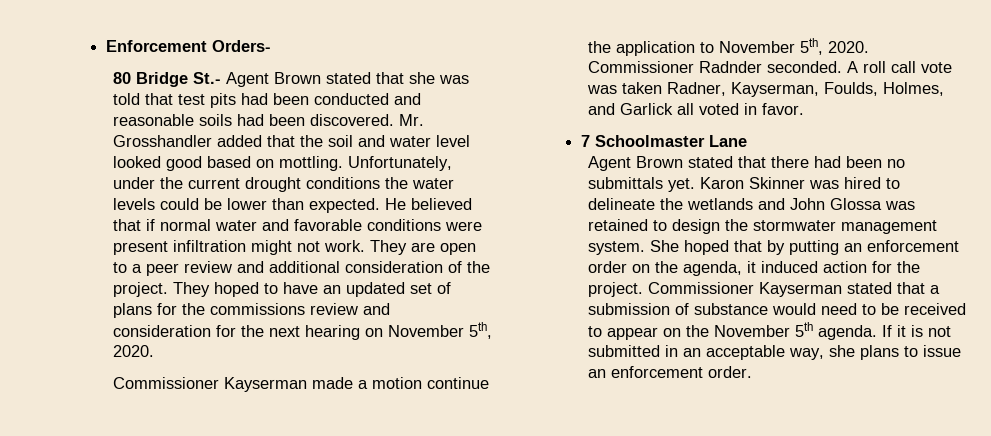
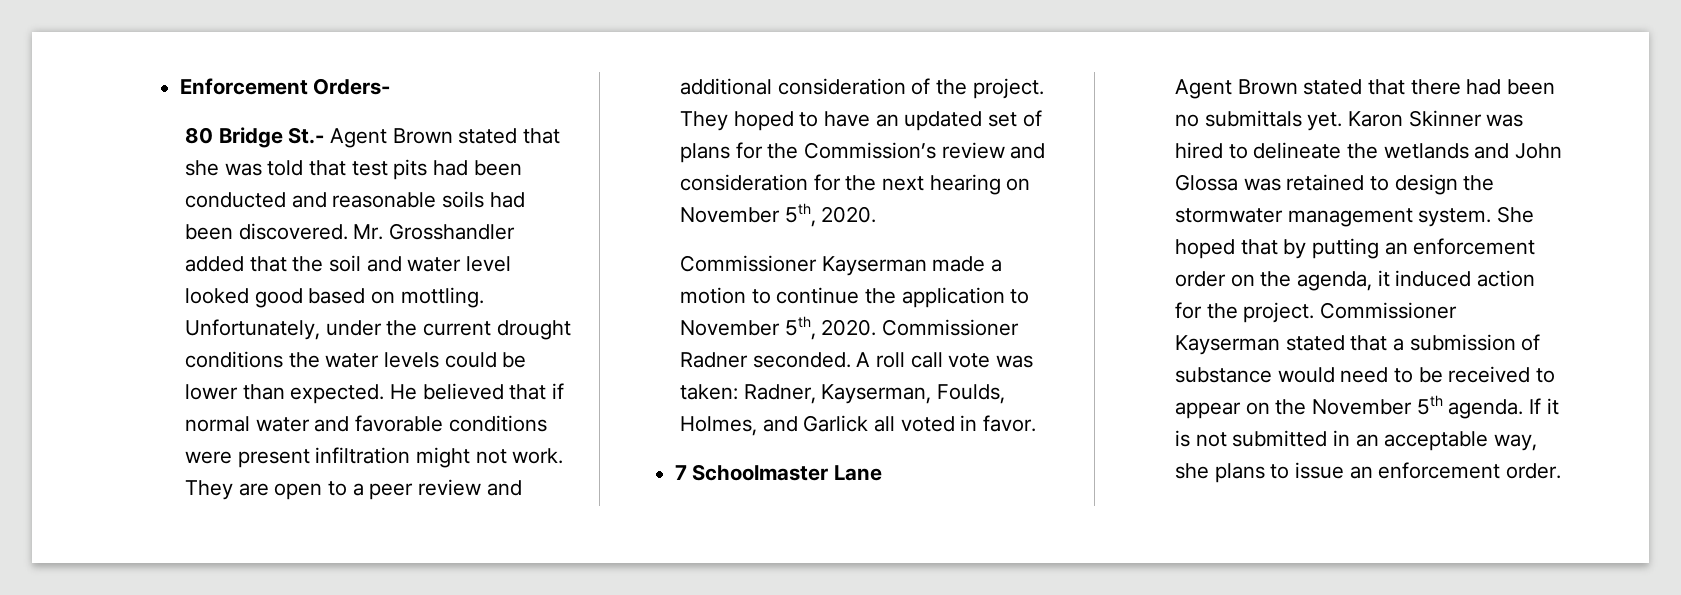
- They hoped to have an updated set of plans for the commissions review and consideration for the next hearing on November 5th, 2020.
+ They hoped to have an updated set of plans for the Commission’s review and consideration for the next hearing on November 5th, 2020.
- Commissioner Kayserman made a motion continue the application to November 5th, 2020.
+ Commissioner Kayserman made a motion to continue the application to November 5th, 2020.
- Commissioner Radnder seconded.
+ Commissioner Radner seconded.
- A roll call vote was taken Radner, Kayserman, Foulds, Holmes, and Garlick all voted in favor.
+ A roll call vote was taken: Radner, Kayserman, Foulds, Holmes, and Garlick all voted in favor.

